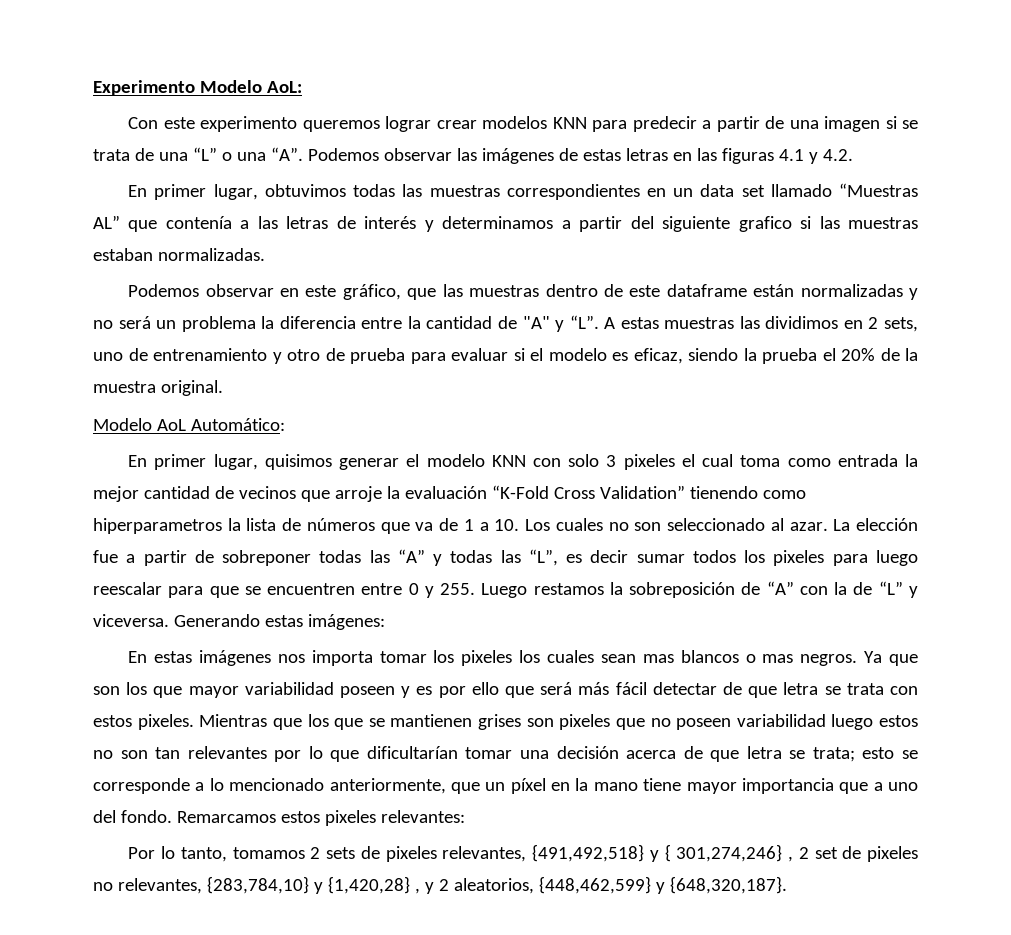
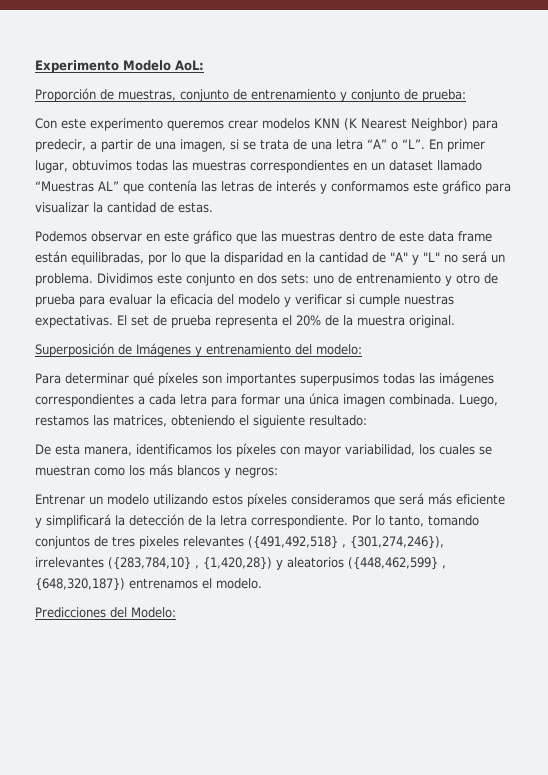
+ Proporción de muestras, conjunto de entrenamiento y conjunto de prueba:
- Con este experimento queremos lograr crear modelos KNN para predecir a partir de una imagen si se trata de una “L” o una “A”. Podemos observar las imágenes de estas letras en las figuras 4.1 y 4.2.
- En primer lugar, obtuvimos todas las muestras correspondientes en un data set llamado “Muestras AL” que contenía a las letras de interés y determinamos a partir del siguiente grafico si las muestras estaban normalizadas.
+ Con este experimento queremos crear modelos KNN (K Nearest Neighbor) para predecir, a partir de una imagen, si se trata de una letra “A” o “L”. En primer lugar, obtuvimos todas las muestras correspondientes en un dataset llamado “Muestras AL” que contenía las letras de interés y conformamos este gráfico para visualizar la cantidad de estas.
- Podemos observar en este gráfico, que las muestras dentro de este dataframe están normalizadas y no será un problema la diferencia entre la cantidad de "A" y “L”. A estas muestras las dividimos en 2 sets, uno de entrenamiento y otro de prueba para evaluar si el modelo es eficaz, siendo la prueba el 20% de la muestra original.
+ Podemos observar en este gráfico que las muestras dentro de este data frame están equilibradas, por lo que la disparidad en la cantidad de "A" y "L" no será un problema. Dividimos este conjunto en dos sets: uno de entrenamiento y otro de prueba para evaluar la eficacia del modelo y verificar si cumple nuestras expectativas. El set de prueba representa el 20% de la muestra original.
- Modelo AoL Automático:
- En primer lugar, quisimos generar el modelo KNN con solo 3 pixeles el cual toma como entrada la mejor cantidad de vecinos que arroje la evaluación “K-Fold Cross Validation” tienendo como hiperparametros la lista de números que va de 1 a 10. Los cuales no son seleccionado al azar. La elección fue a partir de sobreponer todas las “A” y todas las “L”, es decir sumar todos los pixeles para luego reescalar para que se encuentren entre 0 y 255. Luego restamos la sobreposición de “A” con la de “L” y viceversa. Generando estas imágenes:
- En estas imágenes nos importa tomar los pixeles los cuales sean mas blancos o mas negros. Ya que son los que mayor variabilidad poseen y es por ello que será más fácil detectar de que letra se trata con estos pixeles. Mientras que los que se mantienen grises son pixeles que no poseen variabilidad luego estos no son tan relevantes por lo que dificultarían tomar una decisión acerca de que letra se trata; esto se corresponde a lo mencionado anteriormente, que un píxel en la mano tiene mayor importancia que a uno del fondo. Remarcamos estos pixeles relevantes:
- Por lo tanto, tomamos 2 sets de pixeles relevantes, {491,492,518} y { 301,274,246} , 2 set de pixeles no relevantes, {283,784,10} y {1,420,28} , y 2 aleatorios, {448,462,599} y {648,320,187}.
+ Superposición de Imágenes y entrenamiento del modelo:
+ Para determinar qué píxeles son importantes superpusimos todas las imágenes correspondientes a cada letra para formar una única imagen combinada. Luego, restamos las matrices, obteniendo el siguiente resultado:
+ De esta manera, identificamos los píxeles con mayor variabilidad, los cuales se muestran como los más blancos y negros:
+ Entrenar un modelo utilizando estos píxeles consideramos que será más eficiente y simplificará la detección de la letra correspondiente. Por lo tanto, tomando conjuntos de tres pixeles relevantes ({491,492,518} , {301,274,246}), irrelevantes ({283,784,10} , {1,420,28}) y aleatorios ({448,462,599} , {648,320,187}) entrenamos el modelo.
+ Predicciones del Modelo:

